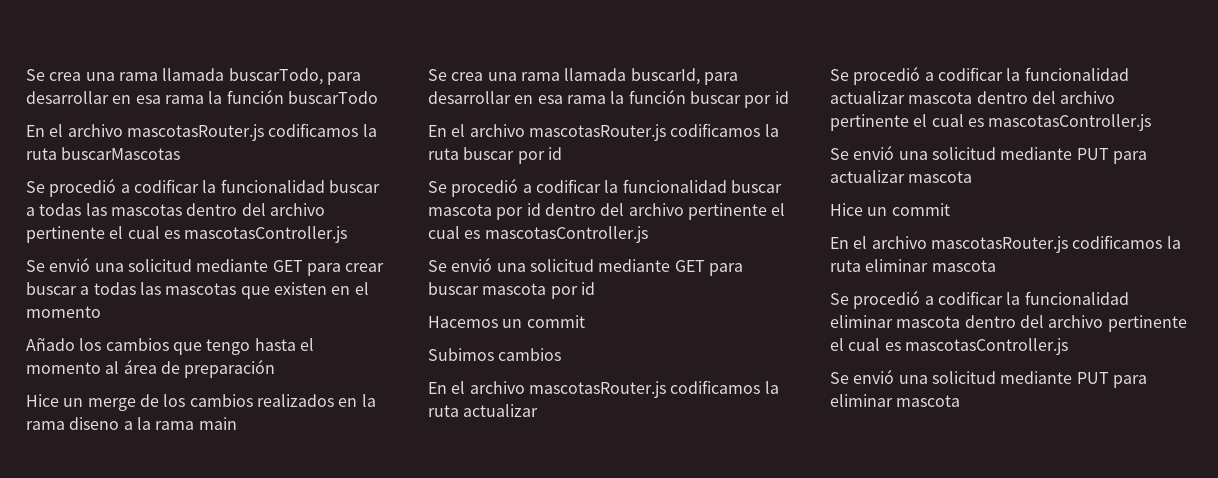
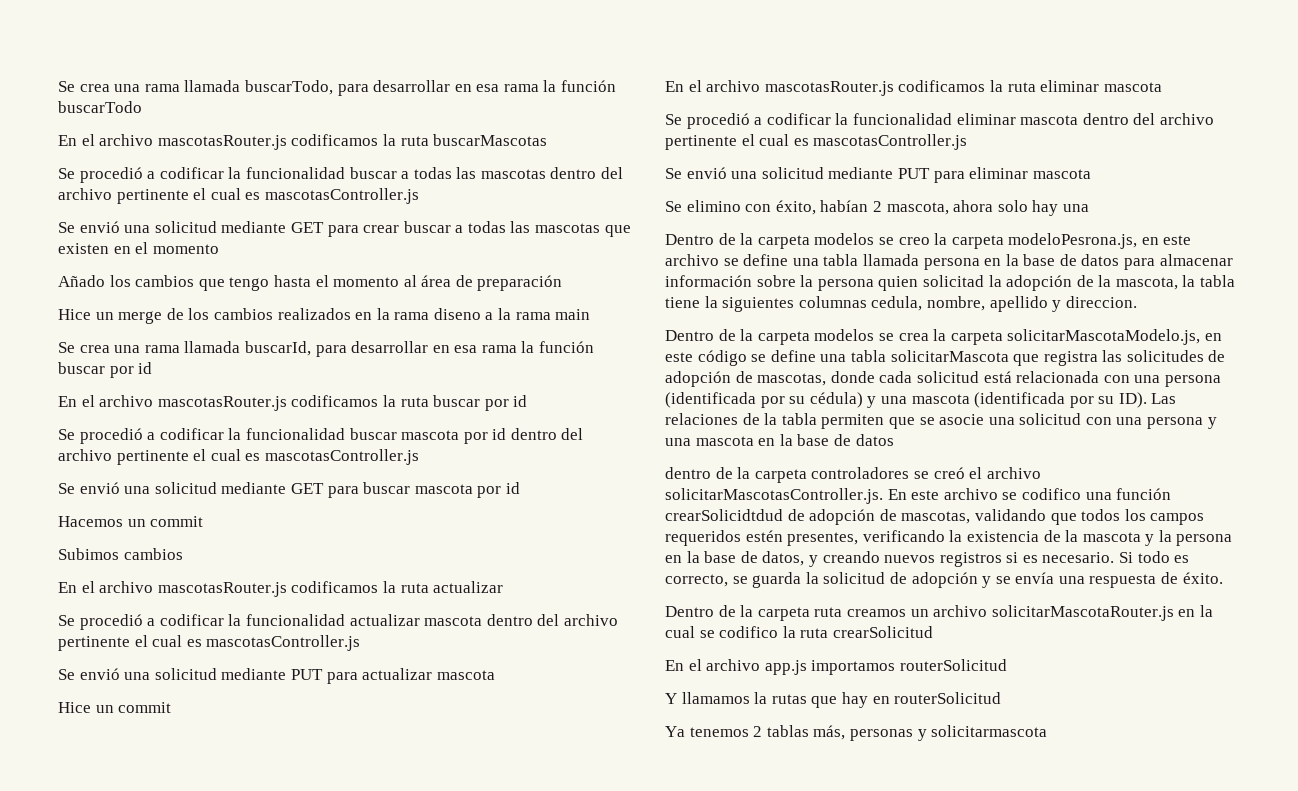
+ Se elimino con éxito, habían 2 mascota, ahora solo hay una
+ Dentro de la carpeta modelos se creo la carpeta modeloPesrona.js, en este archivo se define una tabla llamada persona en la base de datos para almacenar información sobre la persona quien solicitad la adopción de la mascota, la tabla tiene la siguientes columnas cedula, nombre, apellido y direccion.
+ Dentro de la carpeta modelos se crea la carpeta solicitarMascotaModelo.js, en este código se define una tabla solicitarMascota que registra las solicitudes de adopción de mascotas, donde cada solicitud está relacionada con una persona (identificada por su cédula) y una mascota (identificada por su ID). Las relaciones de la tabla permiten que se asocie una solicitud con una persona y una mascota en la base de datos
+ dentro de la carpeta controladores se creó el archivo solicitarMascotasController.js. En este archivo se codifico una función crearSolicidtdud de adopción de mascotas, validando que todos los campos requeridos estén presentes, verificando la existencia de la mascota y la persona en la base de datos, y creando nuevos registros si es necesario. Si todo es correcto, se guarda la solicitud de adopción y se envía una respuesta de éxito.
+ Dentro de la carpeta ruta creamos un archivo solicitarMascotaRouter.js en la cual se codifico la ruta crearSolicitud
+ En el archivo app.js importamos routerSolicitud
+ Y llamamos la rutas que hay en routerSolicitud
+ Ya tenemos 2 tablas más, personas y solicitarmascota

